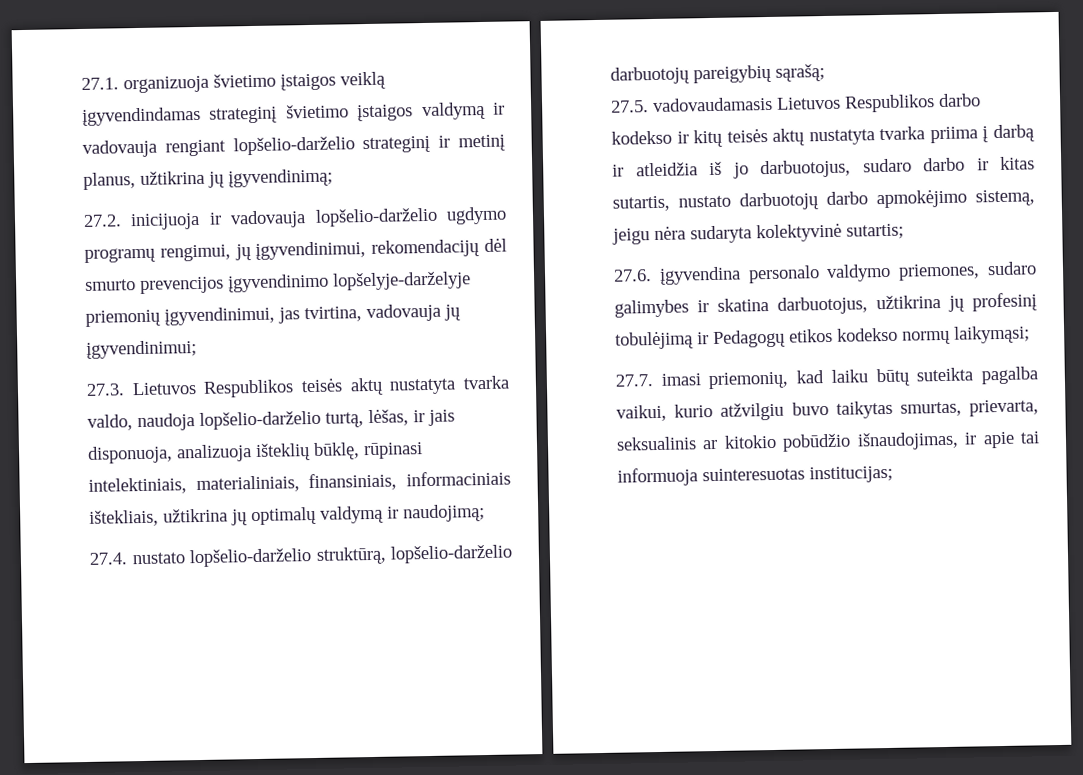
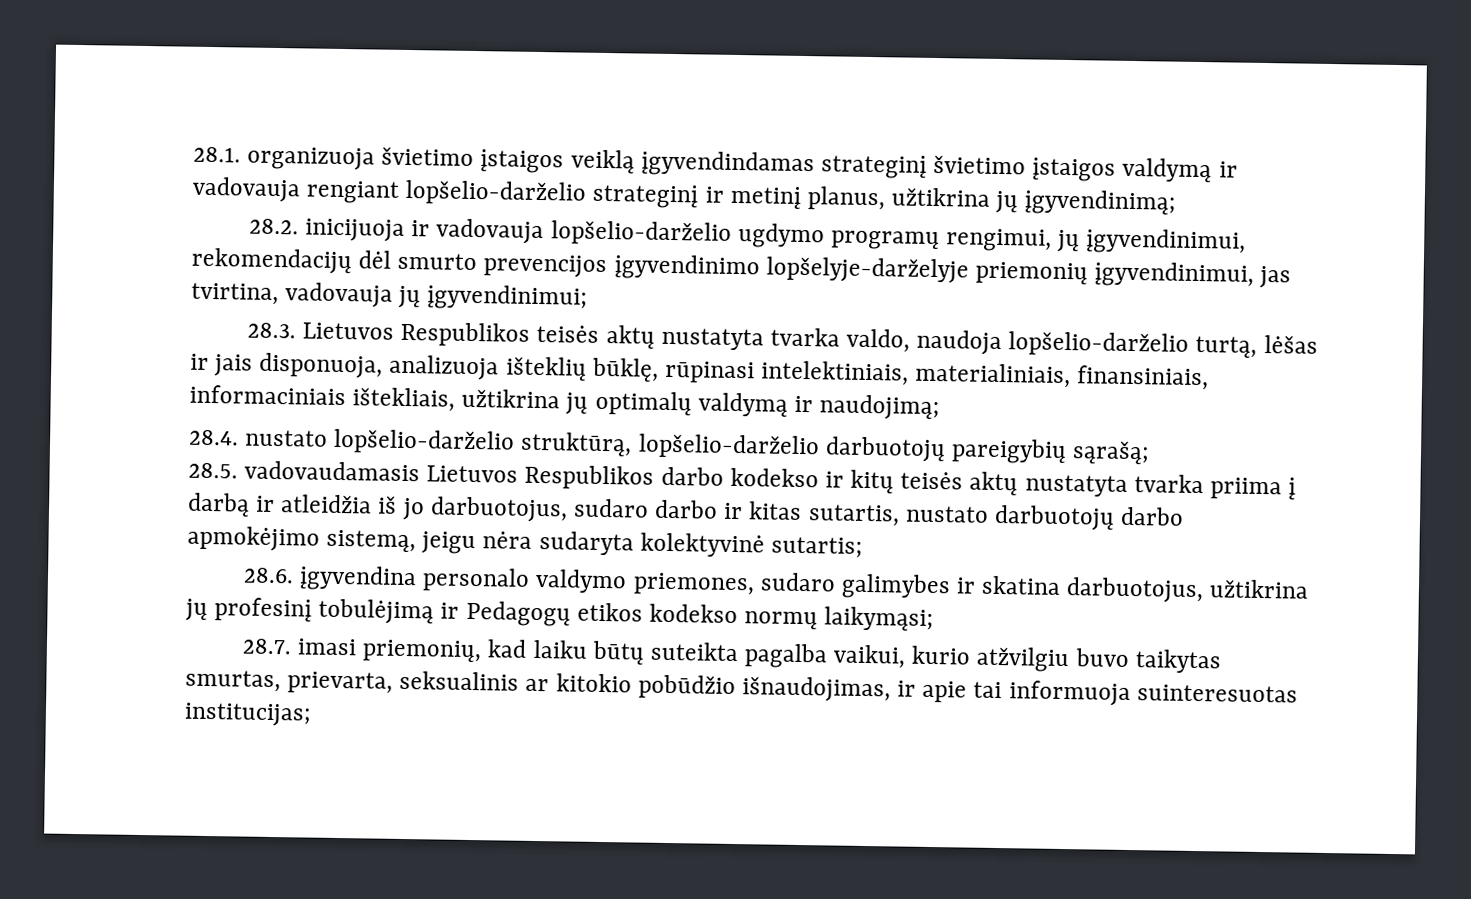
- 27.1. organizuoja švietimo įstaigos veiklą įgyvendindamas strateginį švietimo įstaigos valdymą ir vadovauja rengiant lopšelio-darželio strateginį ir metinį planus, užtikrina jų įgyvendinimą;
+ 28.1. organizuoja švietimo įstaigos veiklą įgyvendindamas strateginį švietimo įstaigos valdymą ir vadovauja rengiant lopšelio-darželio strateginį ir metinį planus, užtikrina jų įgyvendinimą;
- 27.2. inicijuoja ir vadovauja lopšelio-darželio ugdymo programų rengimui, jų įgyvendinimui, rekomendacijų dėl smurto prevencijos įgyvendinimo lopšelyje-darželyje priemonių įgyvendinimui, jas tvirtina, vadovauja jų įgyvendinimui;
+ 28.2. inicijuoja ir vadovauja lopšelio-darželio ugdymo programų rengimui, jų įgyvendinimui, rekomendacijų dėl smurto prevencijos įgyvendinimo lopšelyje-darželyje priemonių įgyvendinimui, jas tvirtina, vadovauja jų įgyvendinimui;
- 27.3. Lietuvos Respublikos teisės aktų nustatyta tvarka valdo, naudoja lopšelio-darželio turtą, lėšas, ir jais disponuoja, analizuoja išteklių būklę, rūpinasi intelektiniais, materialiniais, finansiniais, informaciniais ištekliais, užtikrina jų optimalų valdymą ir naudojimą;
+ 28.3. Lietuvos Respublikos teisės aktų nustatyta tvarka valdo, naudoja lopšelio-darželio turtą, lėšas ir jais disponuoja, analizuoja išteklių būklę, rūpinasi intelektiniais, materialiniais, finansiniais, informaciniais ištekliais, užtikrina jų optimalų valdymą ir naudojimą;
- 27.4. nustato lopšelio-darželio struktūrą, lopšelio-darželio darbuotojų pareigybių sąrašą;
+ 28.4. nustato lopšelio-darželio struktūrą, lopšelio-darželio darbuotojų pareigybių sąrašą;
- 27.5. vadovaudamasis Lietuvos Respublikos darbo kodekso ir kitų teisės aktų nustatyta tvarka priima į darbą ir atleidžia iš jo darbuotojus, sudaro darbo ir kitas sutartis, nustato darbuotojų darbo apmokėjimo sistemą, jeigu nėra sudaryta kolektyvinė sutartis;
+ 28.5. vadovaudamasis Lietuvos Respublikos darbo kodekso ir kitų teisės aktų nustatyta tvarka priima į darbą ir atleidžia iš jo darbuotojus, sudaro darbo ir kitas sutartis, nustato darbuotojų darbo apmokėjimo sistemą, jeigu nėra sudaryta kolektyvinė sutartis;
- 27.6. įgyvendina personalo valdymo priemones, sudaro galimybes ir skatina darbuotojus, užtikrina jų profesinį tobulėjimą ir Pedagogų etikos kodekso normų laikymąsi;
+ 28.6. įgyvendina personalo valdymo priemones, sudaro galimybes ir skatina darbuotojus, užtikrina jų profesinį tobulėjimą ir Pedagogų etikos kodekso normų laikymąsi;
- 27.7. imasi priemonių, kad laiku būtų suteikta pagalba vaikui, kurio atžvilgiu buvo taikytas smurtas, prievarta, seksualinis ar kitokio pobūdžio išnaudojimas, ir apie tai informuoja suinteresuotas institucijas;
+ 28.7. imasi priemonių, kad laiku būtų suteikta pagalba vaikui, kurio atžvilgiu buvo taikytas smurtas, prievarta, seksualinis ar kitokio pobūdžio išnaudojimas, ir apie tai informuoja suinteresuotas institucijas;

